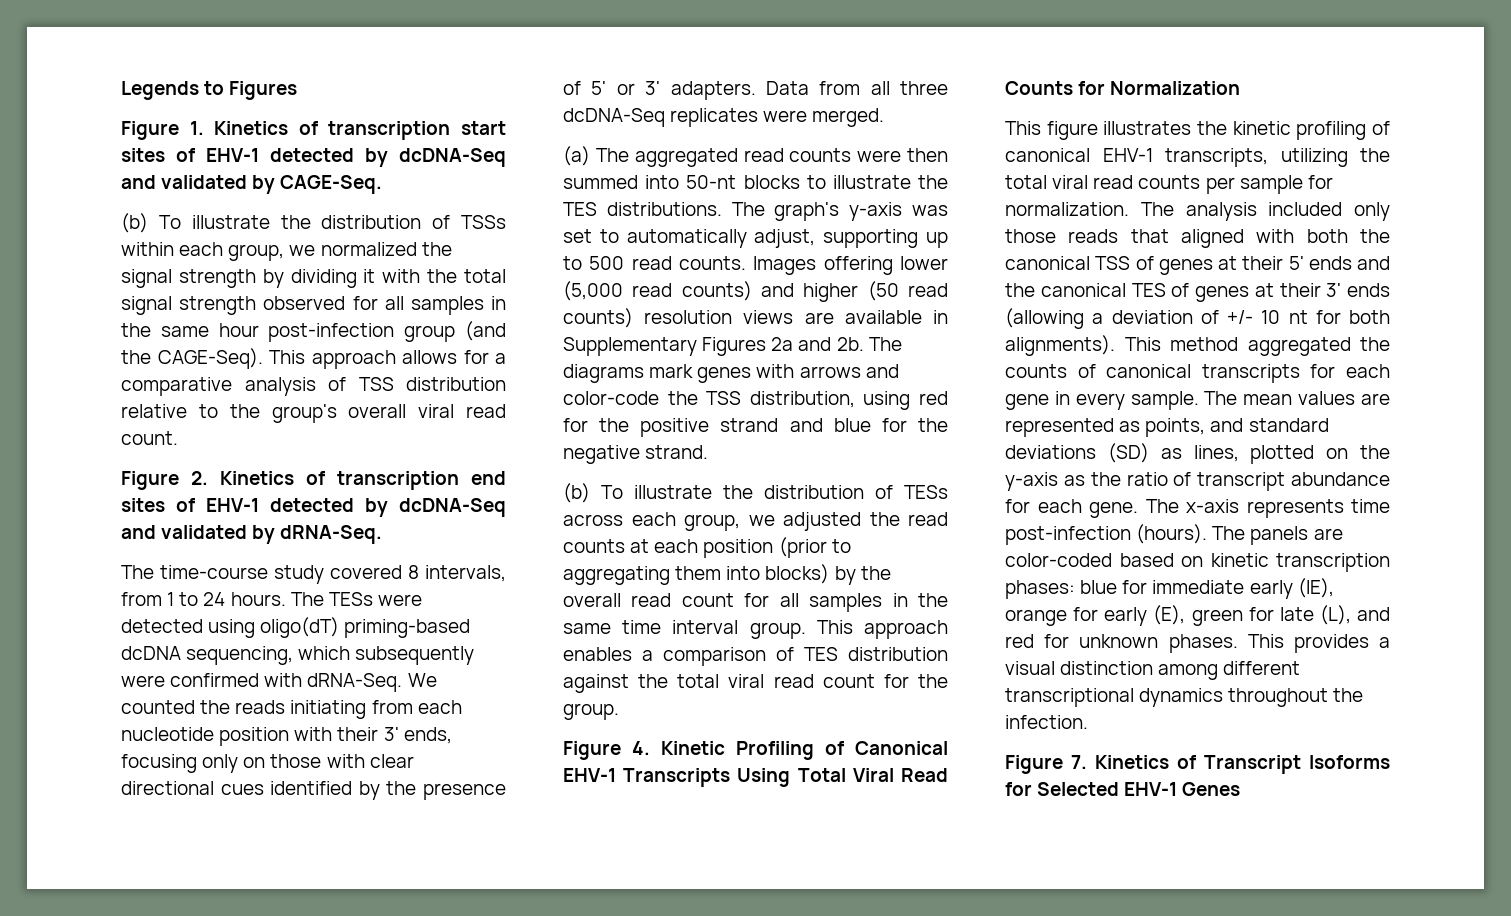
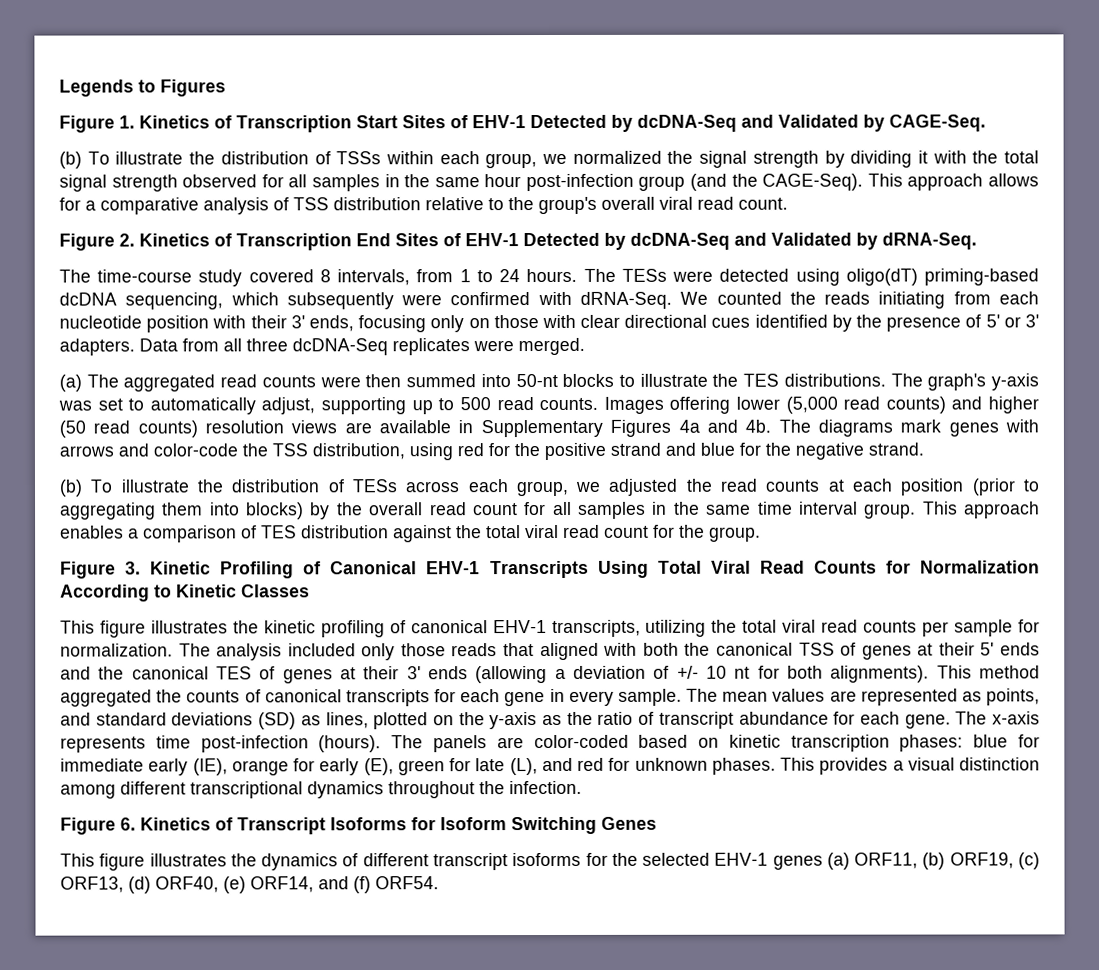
- Figure 1. Kinetics of transcription start sites of EHV-1 detected by dcDNA-Seq and validated by CAGE-Seq.
+ Figure 1. Kinetics of Transcription Start Sites of EHV-1 Detected by dcDNA-Seq and Validated by CAGE-Seq.
- Figure 2. Kinetics of transcription end sites of EHV-1 detected by dcDNA-Seq and validated by dRNA-Seq.
+ Figure 2. Kinetics of Transcription End Sites of EHV-1 Detected by dcDNA-Seq and Validated by dRNA-Seq.
- Images offering lower (5,000 read counts) and higher (50 read counts) resolution views are available in Supplementary Figures 2a and 2b.
+ Images offering lower (5,000 read counts) and higher (50 read counts) resolution views are available in Supplementary Figures 4a and 4b.
- Figure 4. Kinetic Profiling of Canonical EHV-1 Transcripts Using Total Viral Read Counts for Normalization
+ Figure 3. Kinetic Profiling of Canonical EHV-1 Transcripts Using Total Viral Read Counts for Normalization According to Kinetic Classes
- Figure 7. Kinetics of Transcript Isoforms for Selected EHV-1 Genes
+ Figure 6. Kinetics of Transcript Isoforms for Isoform Switching Genes
+ This figure illustrates the dynamics of different transcript isoforms for the selected EHV-1 genes (a) ORF11, (b) ORF19, (c) ORF13, (d) ORF40, (e) ORF14, and (f) ORF54.

